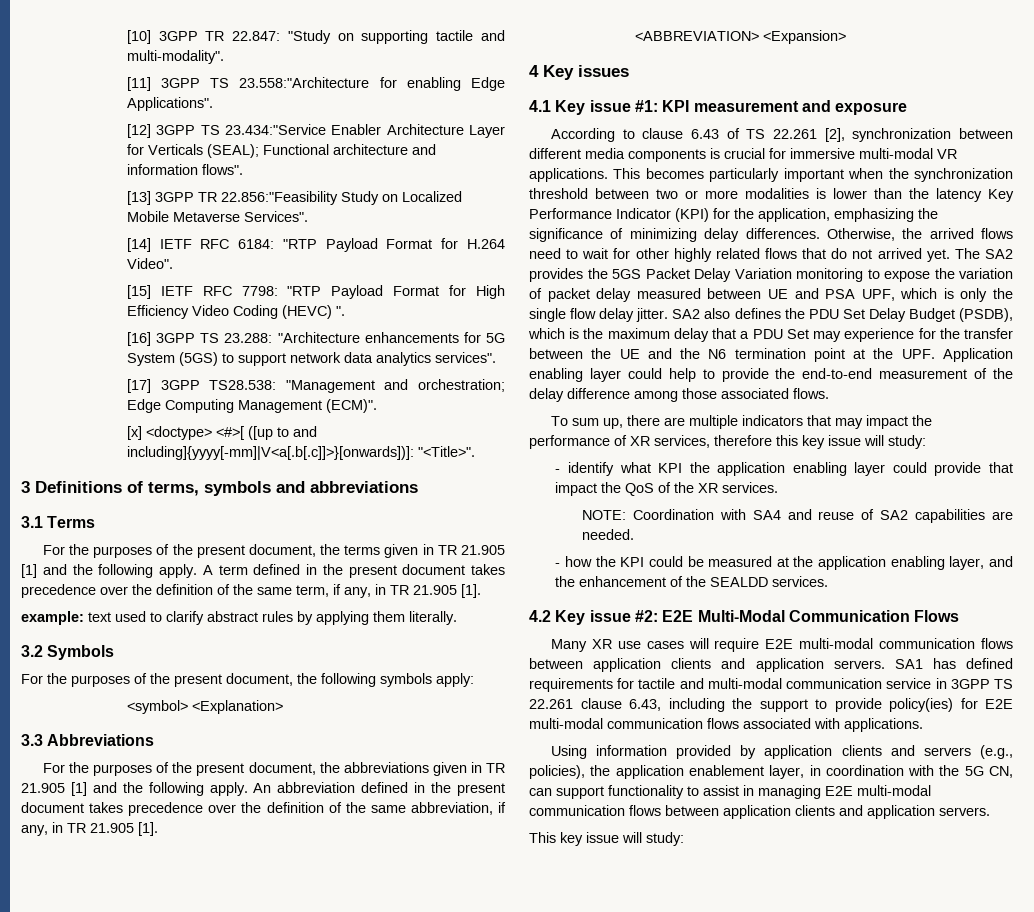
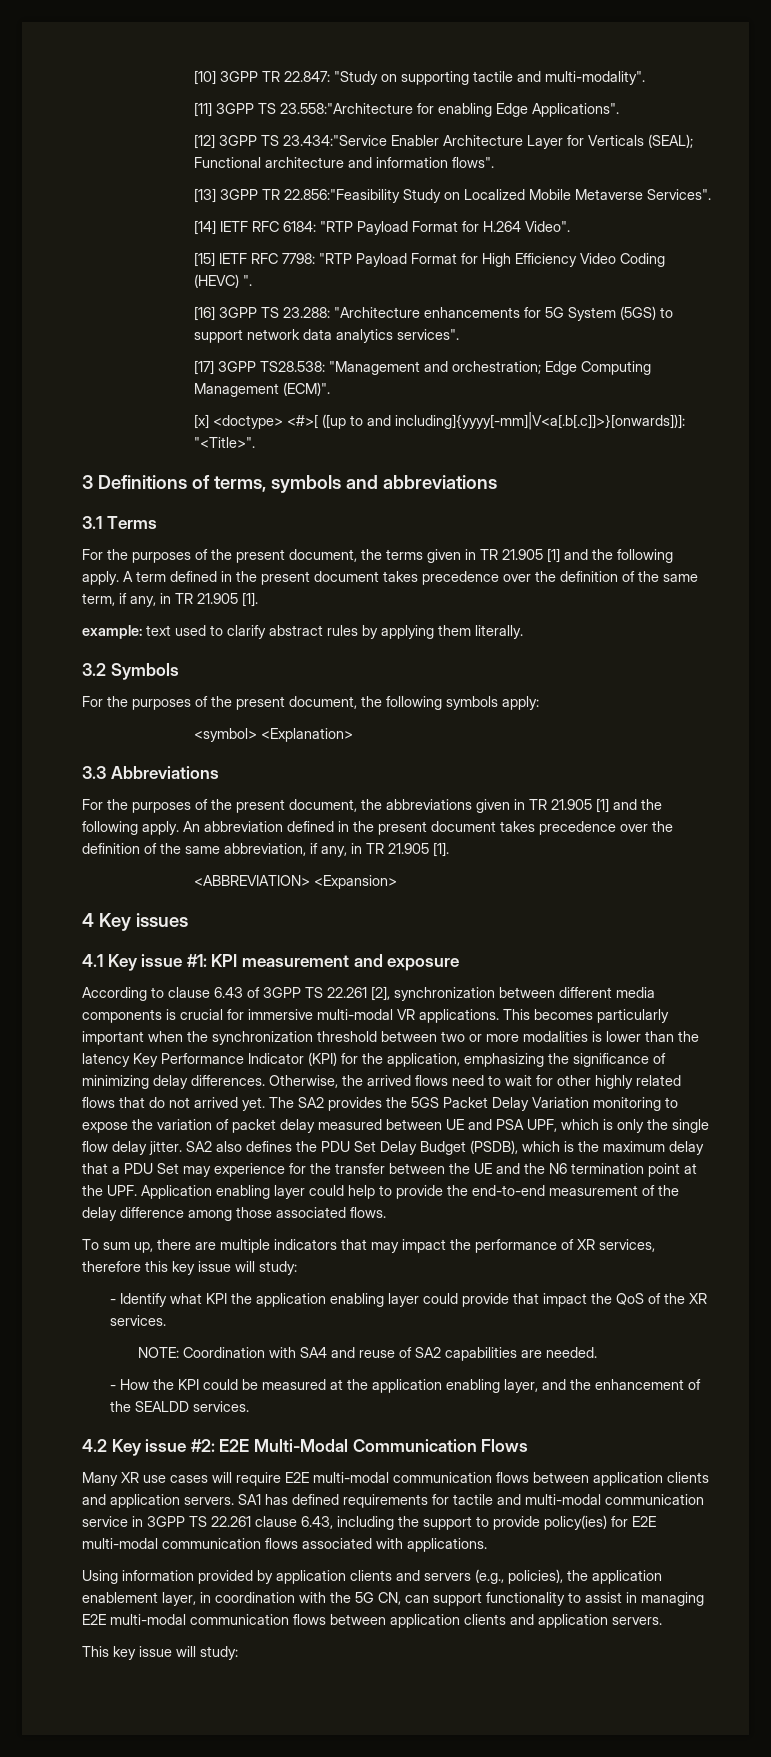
- According to clause 6.43 of TS 22.261 [2], synchronization between different media components is crucial for immersive multi-modal VR applications.
+ According to clause 6.43 of 3GPP TS 22.261 [2], synchronization between different media components is crucial for immersive multi-modal VR applications.
- - identify what KPI the application enabling layer could provide that impact the QoS of the XR services.
+ - Identify what KPI the application enabling layer could provide that impact the QoS of the XR services.
- - how the KPI could be measured at the application enabling layer, and the enhancement of the SEALDD services.
+ - How the KPI could be measured at the application enabling layer, and the enhancement of the SEALDD services.

